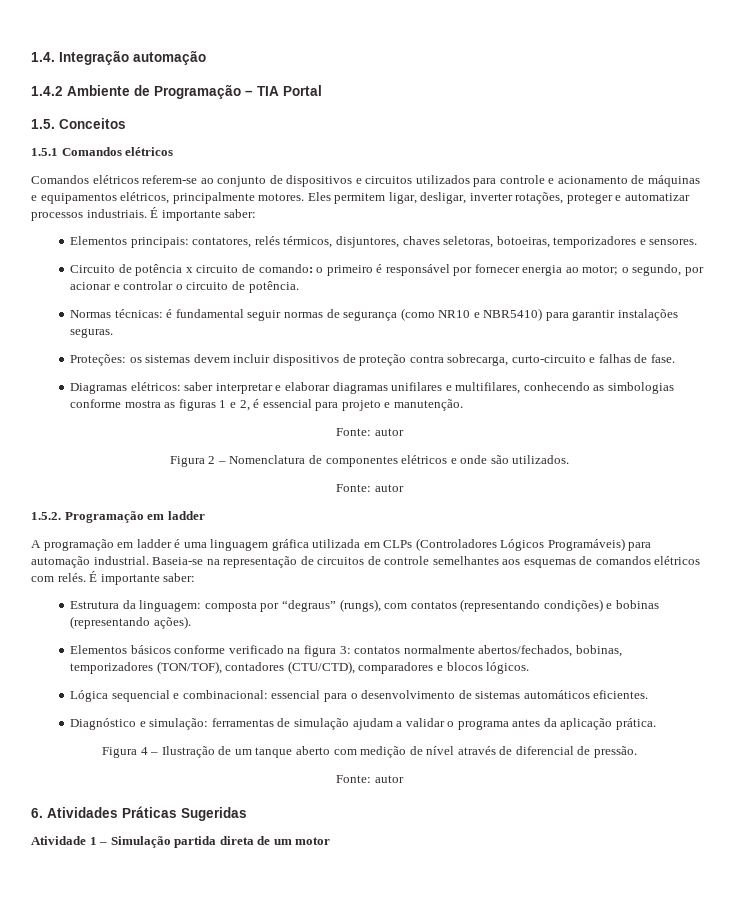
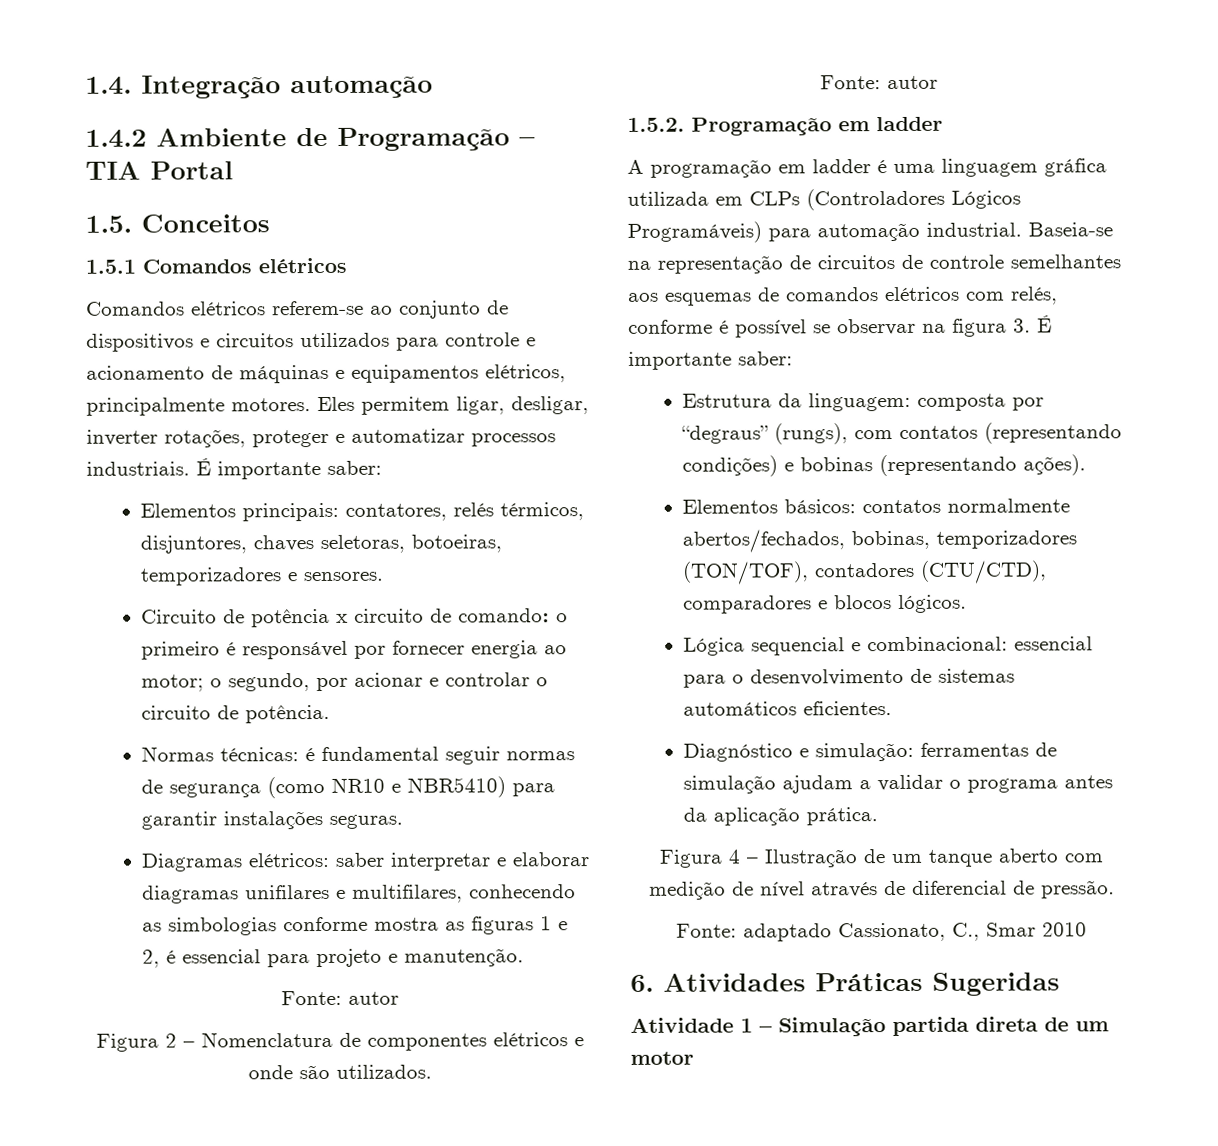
- Proteções: os sistemas devem incluir dispositivos de proteção contra sobrecarga, curto-circuito e falhas de fase.
- Baseia-se na representação de circuitos de controle semelhantes aos esquemas de comandos elétricos com relés. É importante saber:
+ Baseia-se na representação de circuitos de controle semelhantes aos esquemas de comandos elétricos com relés, conforme é possível se observar na figura 3. É importante saber:
- Elementos básicos conforme verificado na figura 3: contatos normalmente abertos/fechados, bobinas, temporizadores (TON/TOF), contadores (CTU/CTD), comparadores e blocos lógicos.
+ Elementos básicos: contatos normalmente abertos/fechados, bobinas, temporizadores (TON/TOF), contadores (CTU/CTD), comparadores e blocos lógicos.
  Figura 4 – Ilustração de um tanque aberto com medição de nível através de diferencial de pressão.
- Fonte: autor
+ Fonte: adaptado Cassionato, C., Smar 2010

